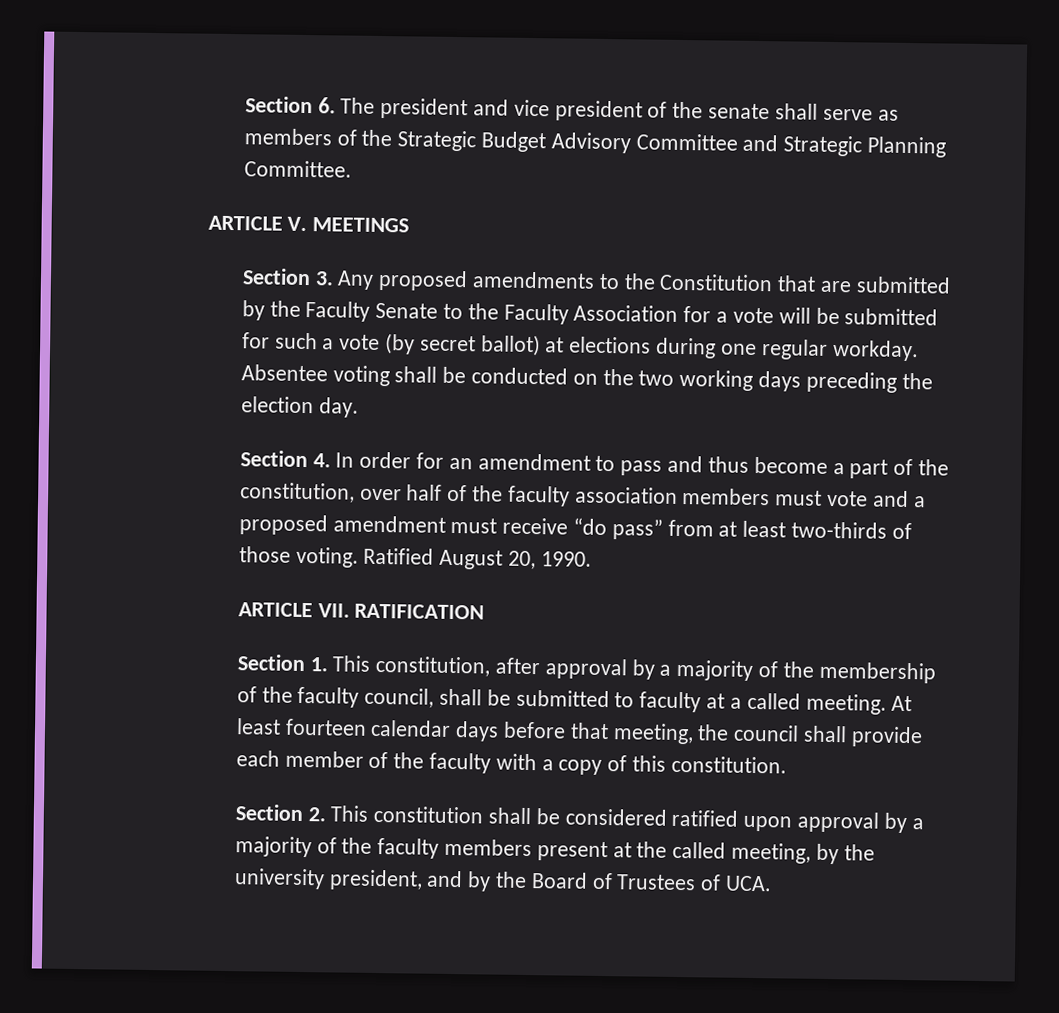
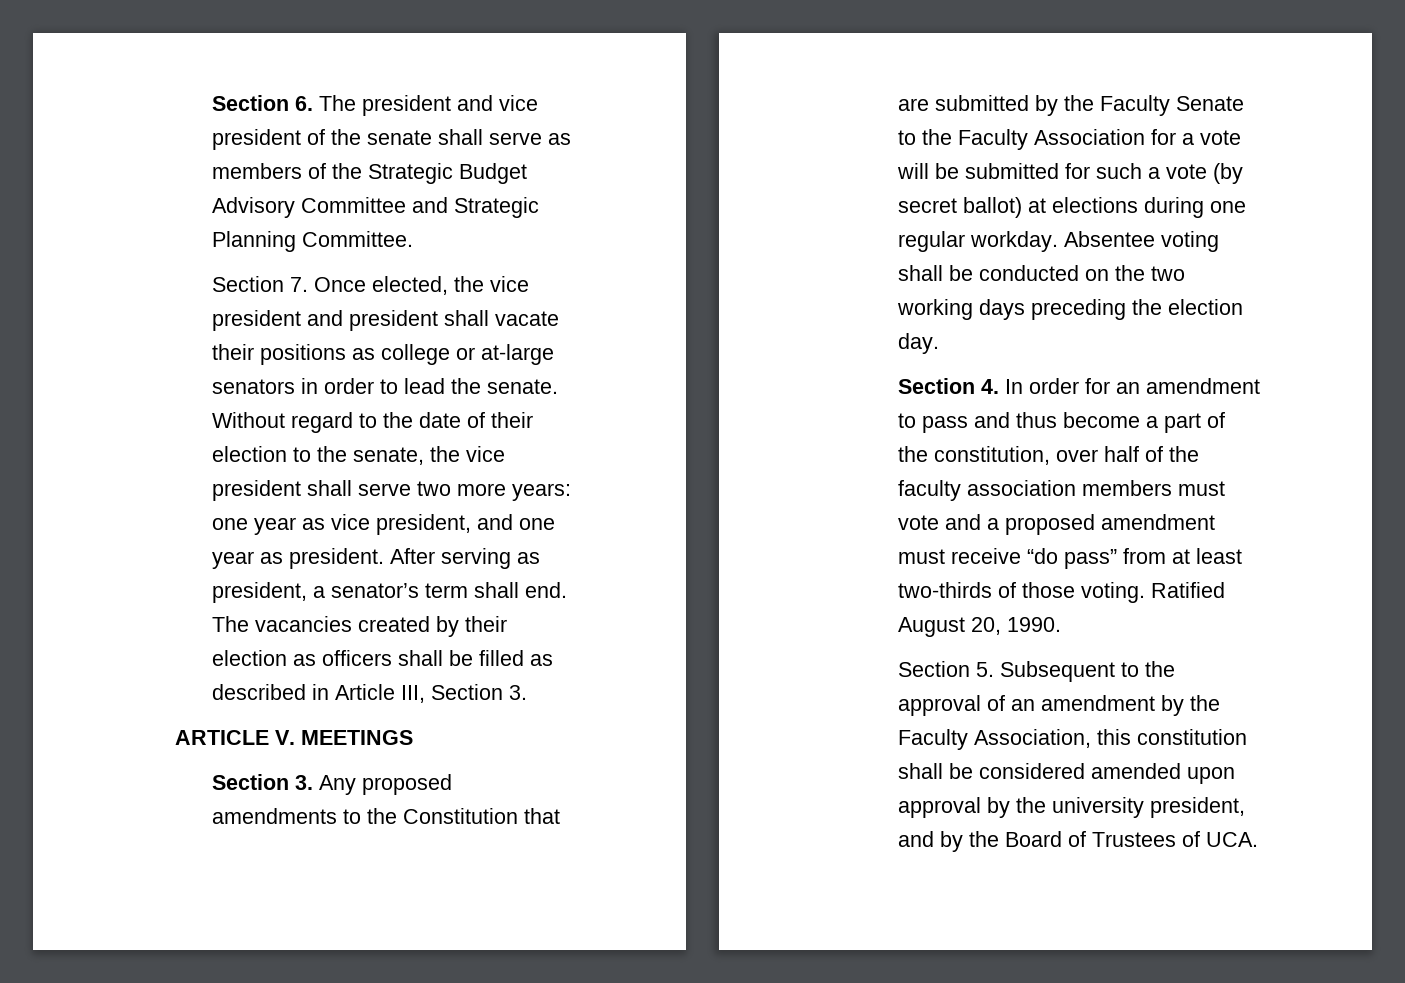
+ Section 7. Once elected, the vice president and president shall vacate their positions as college or at-large senators in order to lead the senate. Without regard to the date of their election to the senate, the vice president shall serve two more years: one year as vice president, and one year as president. After serving as president, a senator’s term shall end. The vacancies created by their election as officers shall be filled as described in Article III, Section 3.
- ARTICLE VII. RATIFICATION
- Section 1. This constitution, after approval by a majority of the membership of the faculty council, shall be submitted to faculty at a called meeting. At least fourteen calendar days before that meeting, the council shall provide each member of the faculty with a copy of this constitution.
- Section 2. This constitution shall be considered ratified upon approval by a majority of the faculty members present at the called meeting, by the university president, and by the Board of Trustees of UCA.
+ Section 5. Subsequent to the approval of an amendment by the Faculty Association, this constitution shall be considered amended upon approval by the university president, and by the Board of Trustees of UCA.

